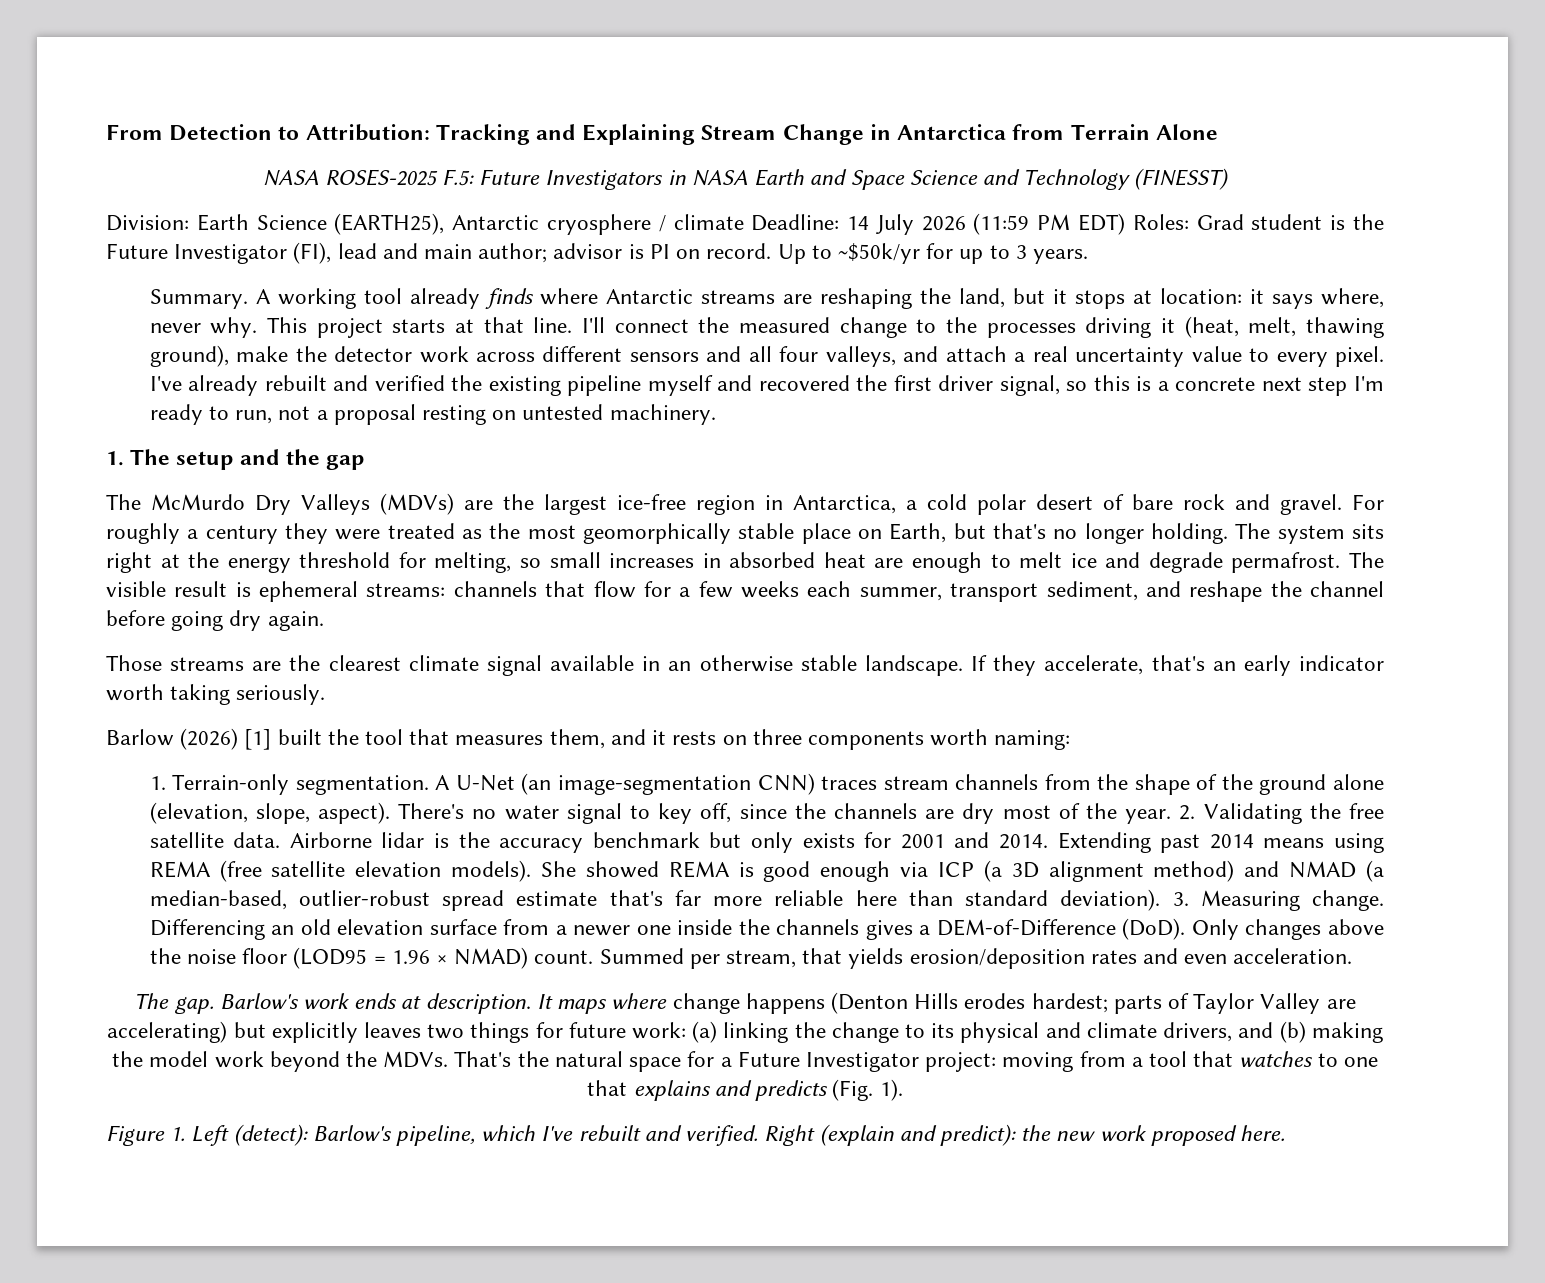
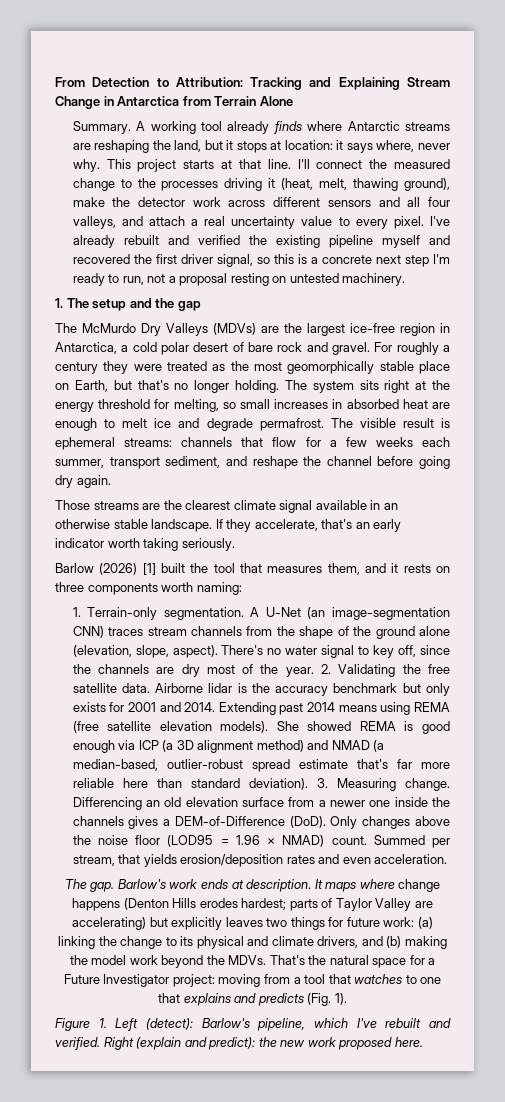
- NASA ROSES-2025 F.5: Future Investigators in NASA Earth and Space Science and Technology (FINESST)
- Division: Earth Science (EARTH25), Antarctic cryosphere / climate Deadline: 14 July 2026 (11:59 PM EDT) Roles: Grad student is the Future Investigator (FI), lead and main author; advisor is PI on record. Up to ~$50k/yr for up to 3 years.

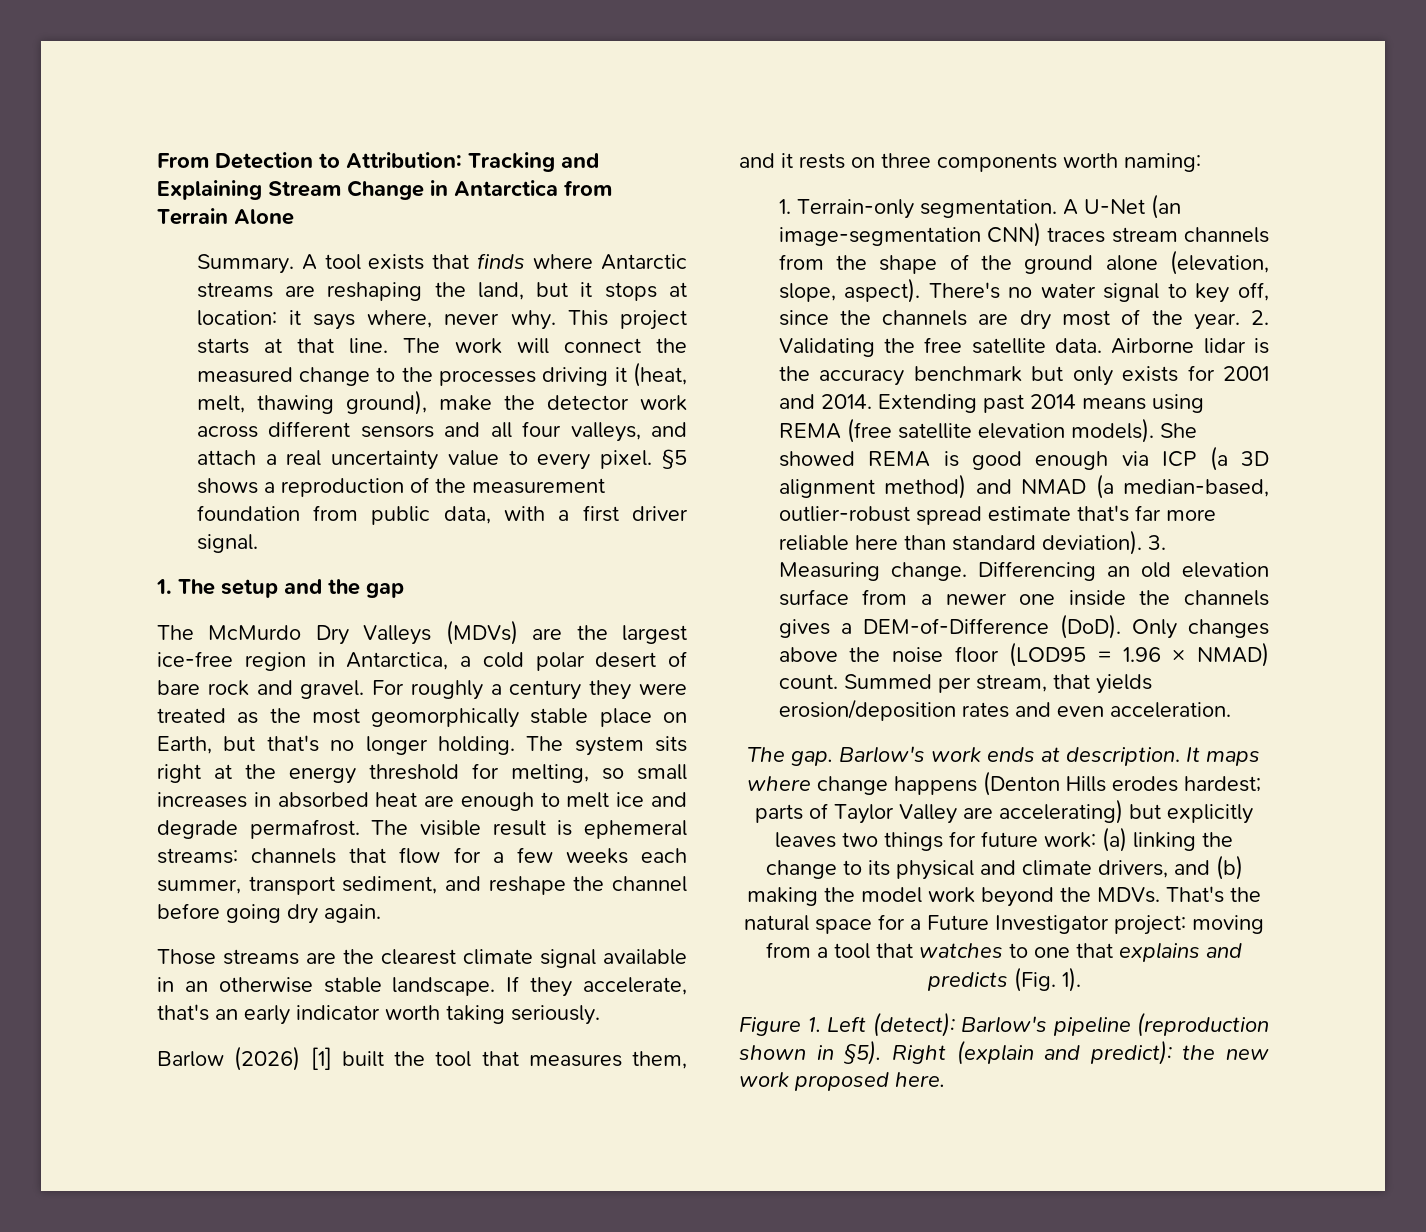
- A working tool already finds where Antarctic streams are reshaping the land, but it stops at location: it says where, never why.
+ A tool exists that finds where Antarctic streams are reshaping the land, but it stops at location: it says where, never why.
- I'll connect the measured change to the processes driving it (heat, melt, thawing ground), make the detector work across different sensors and all four valleys, and attach a real uncertainty value to every pixel.
+ The work will connect the measured change to the processes driving it (heat, melt, thawing ground), make the detector work across different sensors and all four valleys, and attach a real uncertainty value to every pixel.
- I've already rebuilt and verified the existing pipeline myself and recovered the first driver signal, so this is a concrete next step I'm ready to run, not a proposal resting on untested machinery.
+ §5 shows a reproduction of the measurement foundation from public data, with a first driver signal.
- Figure 1. Left (detect): Barlow's pipeline, which I've rebuilt and verified.
+ Figure 1. Left (detect): Barlow's pipeline (reproduction shown in §5).

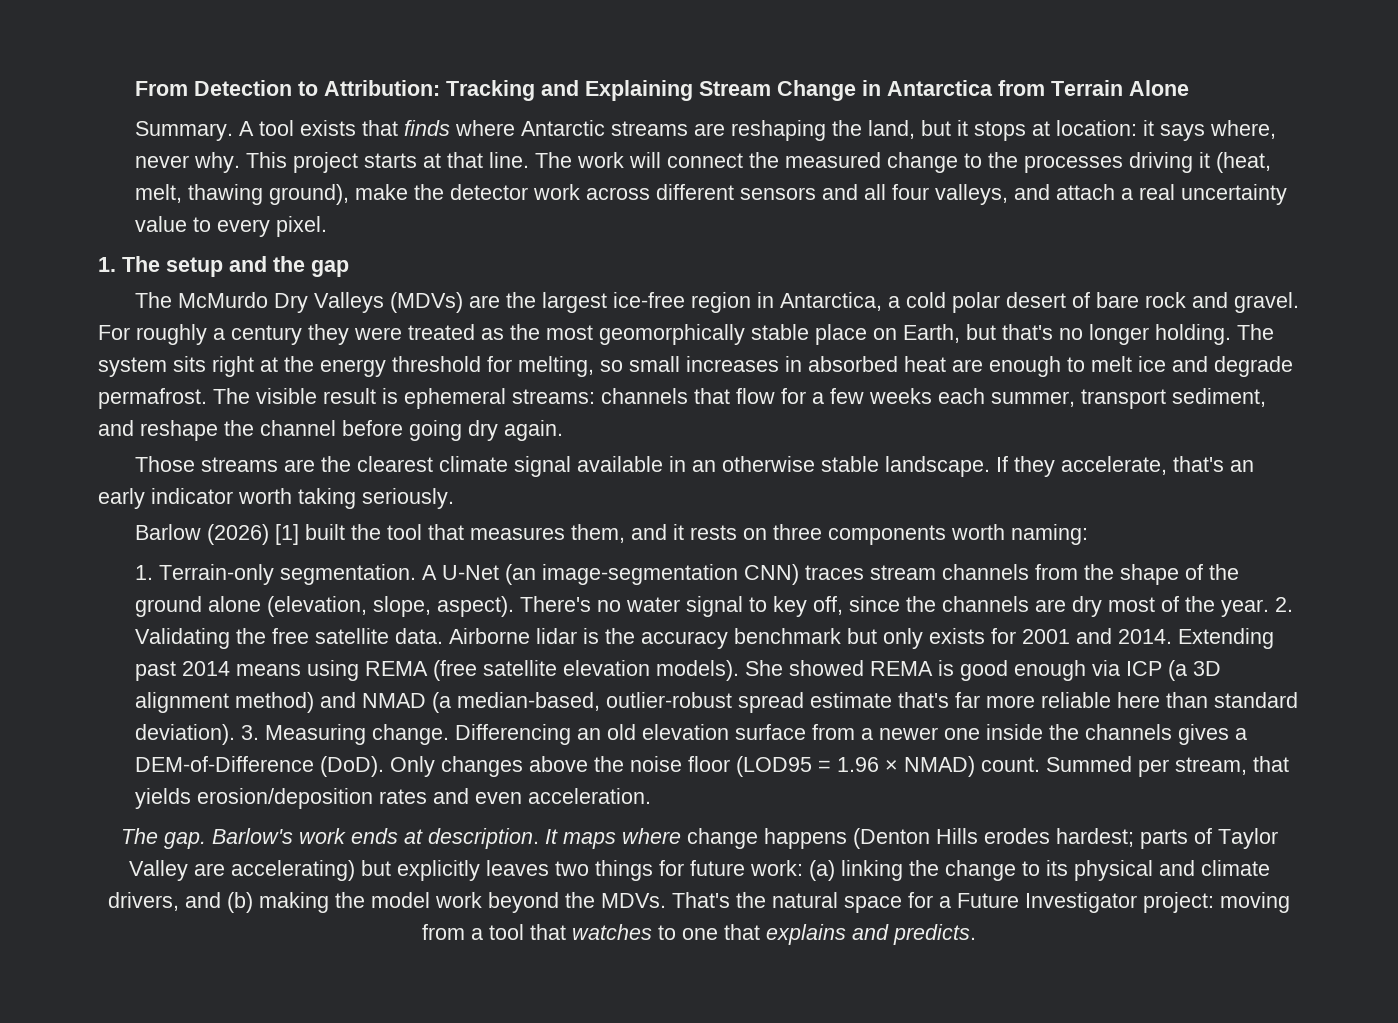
- §5 shows a reproduction of the measurement foundation from public data, with a first driver signal.
- That's the natural space for a Future Investigator project: moving from a tool that watches to one that explains and predicts (Fig. 1).
- Figure 1. Left (detect): Barlow's pipeline (reproduction shown in §5). Right (explain and predict): the new work proposed here.
+ That's the natural space for a Future Investigator project: moving from a tool that watches to one that explains and predicts.

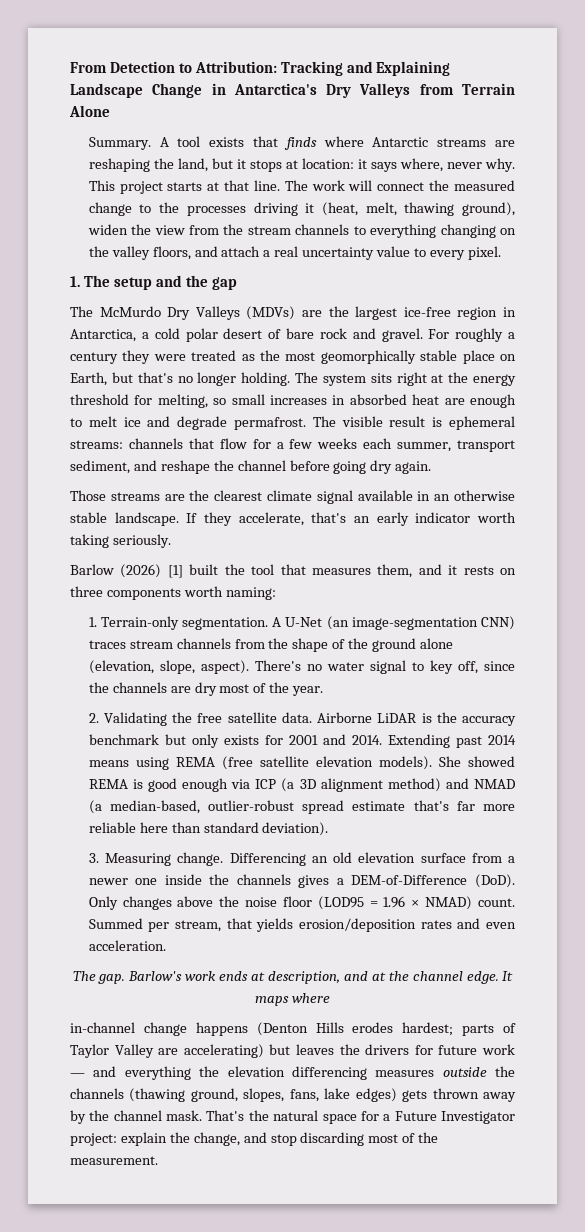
- From Detection to Attribution: Tracking and Explaining Stream Change in Antarctica from Terrain Alone
+ From Detection to Attribution: Tracking and Explaining Landscape Change in Antarctica's Dry Valleys from Terrain Alone
- The work will connect the measured change to the processes driving it (heat, melt, thawing ground), make the detector work across different sensors and all four valleys, and attach a real uncertainty value to every pixel.
+ The work will connect the measured change to the processes driving it (heat, melt, thawing ground), widen the view from the stream channels to everything changing on the valley floors, and attach a real uncertainty value to every pixel.
- There's no water signal to key off, since the channels are dry most of the year. 2. Validating the free satellite data.
+ There's no water signal to key off, since the channels are dry most of the year.
+ 2. Validating the free satellite data.
- Airborne lidar is the accuracy benchmark but only exists for 2001 and 2014.
+ Airborne LiDAR is the accuracy benchmark but only exists for 2001 and 2014.
- She showed REMA is good enough via ICP (a 3D alignment method) and NMAD (a median-based, outlier-robust spread estimate that's far more reliable here than standard deviation). 3. Measuring change.
+ She showed REMA is good enough via ICP (a 3D alignment method) and NMAD (a median-based, outlier-robust spread estimate that's far more reliable here than standard deviation).
+ 3. Measuring change.
- Barlow's work ends at description.
+ Barlow's work ends at description, and at the channel edge.
- It maps where change happens (Denton Hills erodes hardest; parts of Taylor Valley are accelerating) but explicitly leaves two things for future work: (a) linking the change to its physical and climate drivers, and (b) making the model work beyond the MDVs.
+ It maps where
+ in-channel change happens (Denton Hills erodes hardest; parts of Taylor Valley are accelerating) but leaves the drivers for future work — and everything the elevation differencing measures outside the channels (thawing ground, slopes, fans, lake edges) gets thrown away by the channel mask.
- That's the natural space for a Future Investigator project: moving from a tool that watches to one that explains and predicts.
+ That's the natural space for a Future Investigator project: explain the change, and stop discarding most of the measurement.

